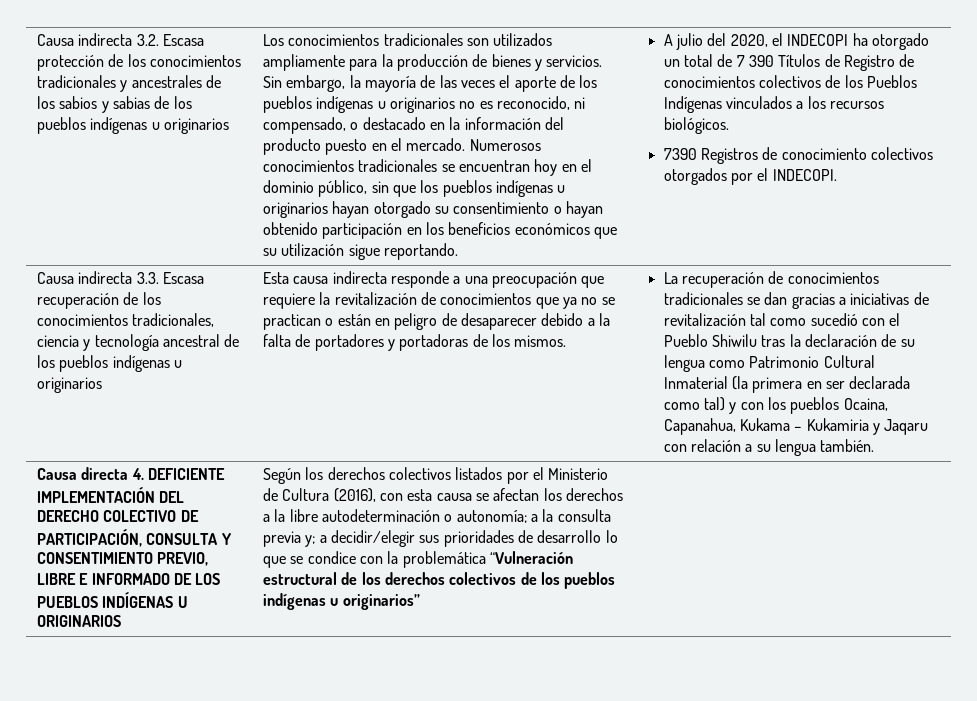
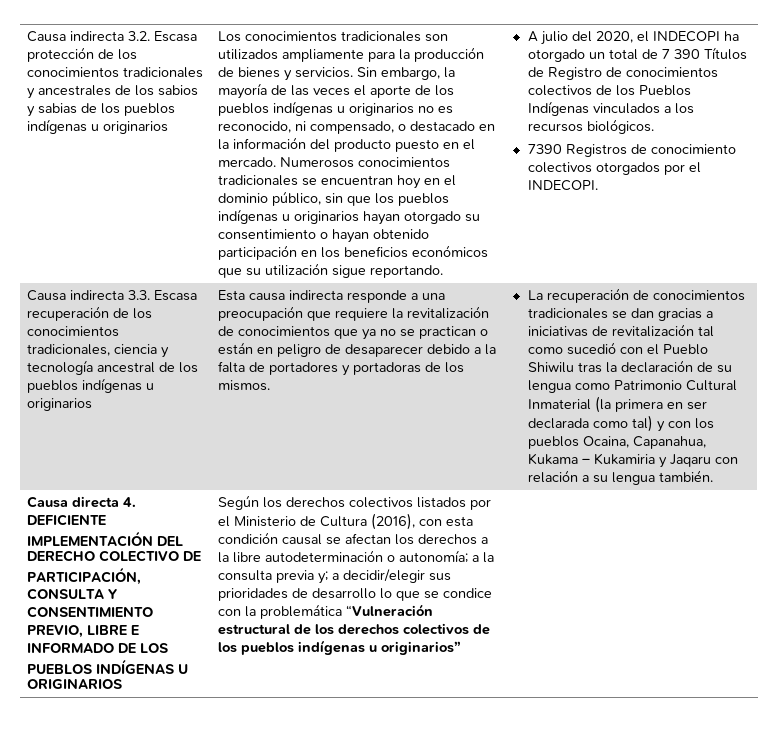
- Según los derechos colectivos listados por el Ministerio de Cultura (2016), con esta causa se afectan los derechos a la libre autodeterminación o autonomía; a la consulta previa y; a decidir/elegir sus prioridades de desarrollo lo que se condice con la problemática “Vulneración estructural de los derechos colectivos de los pueblos indígenas u originarios”
+ Según los derechos colectivos listados por el Ministerio de Cultura (2016), con esta condición causal se afectan los derechos a la libre autodeterminación o autonomía; a la consulta previa y; a decidir/elegir sus prioridades de desarrollo lo que se condice con la problemática “Vulneración estructural de los derechos colectivos de los pueblos indígenas u originarios”

